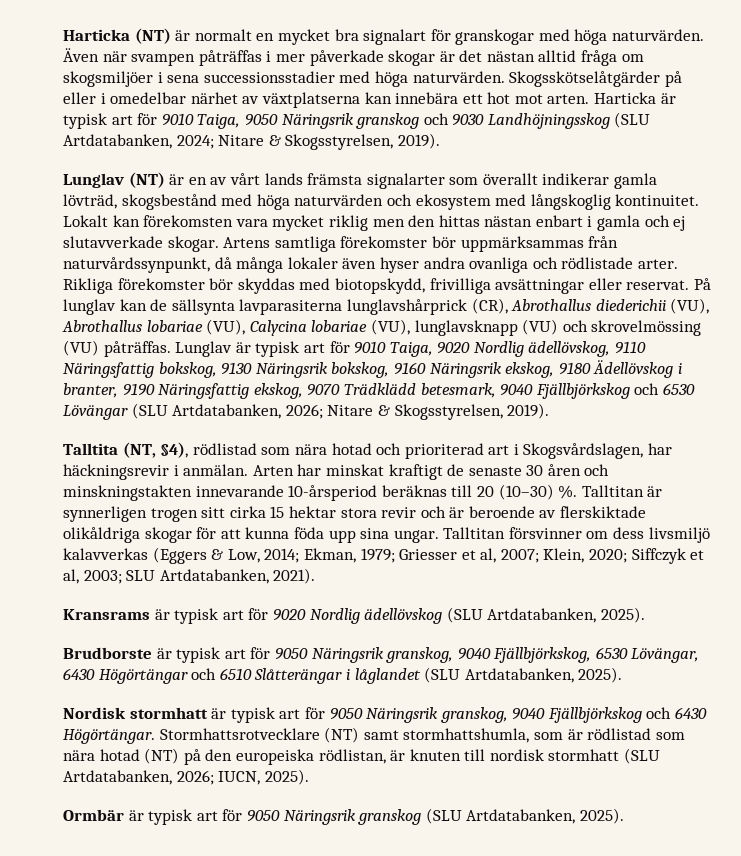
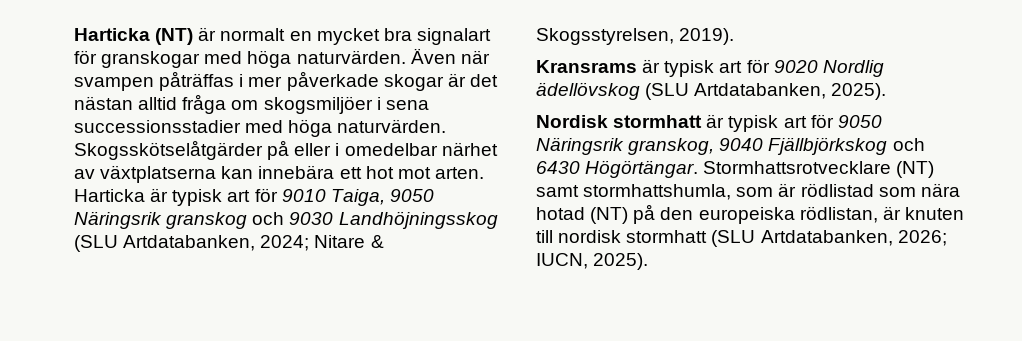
- Lunglav (NT) är en av vårt lands främsta signalarter som överallt indikerar gamla lövträd, skogsbestånd med höga naturvärden och ekosystem med långskoglig kontinuitet. Lokalt kan förekomsten vara mycket riklig men den hittas nästan enbart i gamla och ej slutavverkade skogar. Artens samtliga förekomster bör uppmärksammas från naturvårdssynpunkt, då många lokaler även hyser andra ovanliga och rödlistade arter. Rikliga förekomster bör skyddas med biotopskydd, frivilliga avsättningar eller reservat. På lunglav kan de sällsynta lavparasiterna lunglavshårprick (CR), Abrothallus diederichii (VU), Abrothallus lobariae (VU), Calycina lobariae (VU), lunglavsknapp (VU) och skrovelmössing (VU) påträffas. Lunglav är typisk art för 9010 Taiga, 9020 Nordlig ädellövskog, 9110 Näringsfattig bokskog, 9130 Näringsrik bokskog, 9160 Näringsrik ekskog, 9180 Ädellövskog i branter, 9190 Näringsfattig ekskog, 9070 Trädklädd betesmark, 9040 Fjällbjörkskog och 6530 Lövängar (SLU Artdatabanken, 2026; Nitare & Skogsstyrelsen, 2019).
- Talltita (NT, §4), rödlistad som nära hotad och prioriterad art i Skogsvårdslagen, har häckningsrevir i anmälan. Arten har minskat kraftigt de senaste 30 åren och minskningstakten innevarande 10-årsperiod beräknas till 20 (10–30) %. Talltitan är synnerligen trogen sitt cirka 15 hektar stora revir och är beroende av flerskiktade olikåldriga skogar för att kunna föda upp sina ungar. Talltitan försvinner om dess livsmiljö kalavverkas (Eggers & Low, 2014; Ekman, 1979; Griesser et al, 2007; Klein, 2020; Siffczyk et al, 2003; SLU Artdatabanken, 2021).
- Brudborste är typisk art för 9050 Näringsrik granskog, 9040 Fjällbjörkskog, 6530 Lövängar, 6430 Högörtängar och 6510 Slåtterängar i låglandet (SLU Artdatabanken, 2025).
- Ormbär är typisk art för 9050 Näringsrik granskog (SLU Artdatabanken, 2025).

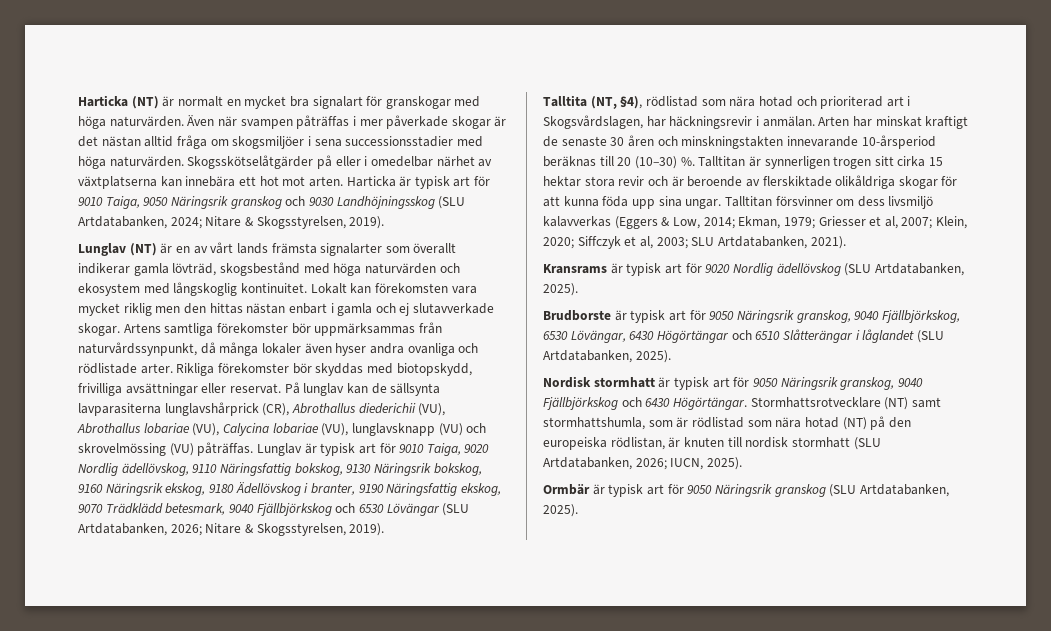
+ Lunglav (NT) är en av vårt lands främsta signalarter som överallt indikerar gamla lövträd, skogsbestånd med höga naturvärden och ekosystem med långskoglig kontinuitet. Lokalt kan förekomsten vara mycket riklig men den hittas nästan enbart i gamla och ej slutavverkade skogar. Artens samtliga förekomster bör uppmärksammas från naturvårdssynpunkt, då många lokaler även hyser andra ovanliga och rödlistade arter. Rikliga förekomster bör skyddas med biotopskydd, frivilliga avsättningar eller reservat. På lunglav kan de sällsynta lavparasiterna lunglavshårprick (CR), Abrothallus diederichii (VU), Abrothallus lobariae (VU), Calycina lobariae (VU), lunglavsknapp (VU) och skrovelmössing (VU) påträffas. Lunglav är typisk art för 9010 Taiga, 9020 Nordlig ädellövskog, 9110 Näringsfattig bokskog, 9130 Näringsrik bokskog, 9160 Näringsrik ekskog, 9180 Ädellövskog i branter, 9190 Näringsfattig ekskog, 9070 Trädklädd betesmark, 9040 Fjällbjörkskog och 6530 Lövängar (SLU Artdatabanken, 2026; Nitare & Skogsstyrelsen, 2019).
+ Talltita (NT, §4), rödlistad som nära hotad och prioriterad art i Skogsvårdslagen, har häckningsrevir i anmälan. Arten har minskat kraftigt de senaste 30 åren och minskningstakten innevarande 10-årsperiod beräknas till 20 (10–30) %. Talltitan är synnerligen trogen sitt cirka 15 hektar stora revir och är beroende av flerskiktade olikåldriga skogar för att kunna föda upp sina ungar. Talltitan försvinner om dess livsmiljö kalavverkas (Eggers & Low, 2014; Ekman, 1979; Griesser et al, 2007; Klein, 2020; Siffczyk et al, 2003; SLU Artdatabanken, 2021).
+ Brudborste är typisk art för 9050 Näringsrik granskog, 9040 Fjällbjörkskog, 6530 Lövängar, 6430 Högörtängar och 6510 Slåtterängar i låglandet (SLU Artdatabanken, 2025).
+ Ormbär är typisk art för 9050 Näringsrik granskog (SLU Artdatabanken, 2025).

